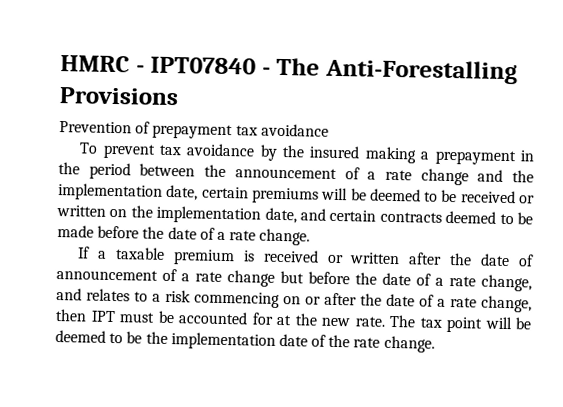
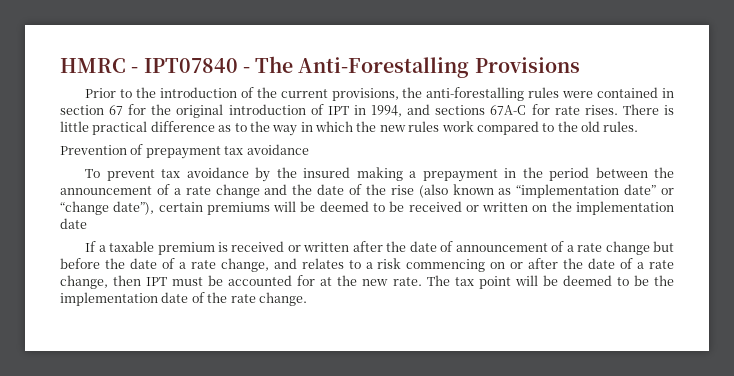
+ Prior to the introduction of the current provisions, the anti-forestalling rules were contained in section 67 for the original introduction of IPT in 1994, and sections 67A-C for rate rises. There is little practical difference as to the way in which the new rules work compared to the old rules.
- To prevent tax avoidance by the insured making a prepayment in the period between the announcement of a rate change and the implementation date, certain premiums will be deemed to be received or written on the implementation date, and certain contracts deemed to be made before the date of a rate change.
+ To prevent tax avoidance by the insured making a prepayment in the period between the announcement of a rate change and the date of the rise (also known as “implementation date” or “change date”), certain premiums will be deemed to be received or written on the implementation date

